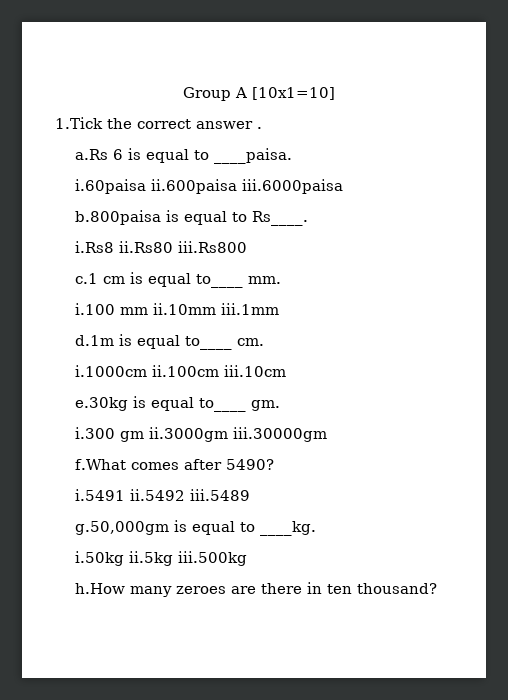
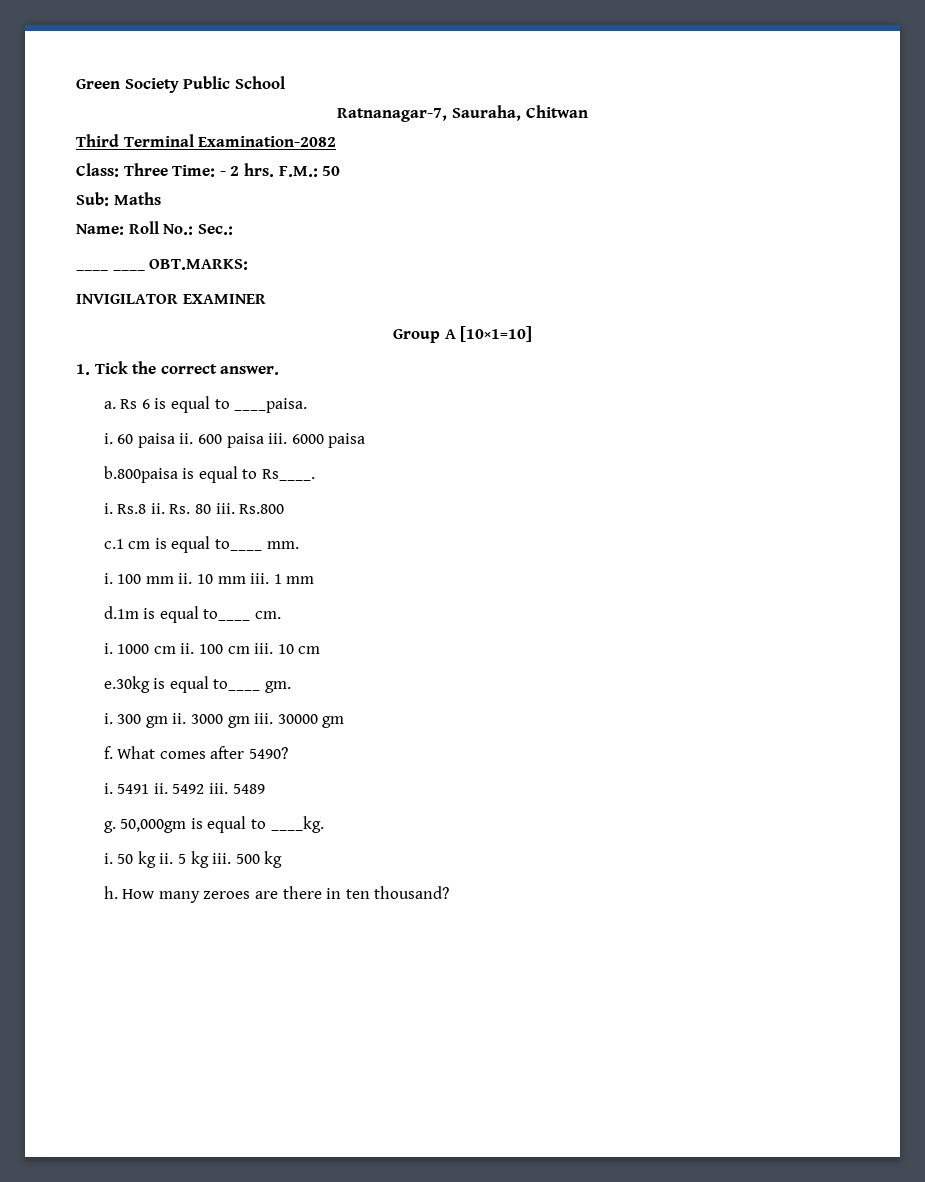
- Group A [10x1=10]
- 1.Tick the correct answer .
- a.Rs 6 is equal to ____paisa.
+ Green Society Public School
+ Ratnanagar-7, Sauraha, Chitwan
+ Third Terminal Examination-2082
+ Class: Three Time: - 2 hrs. F.M.: 50
+ Sub: Maths
+ Name: Roll No.: Sec.:
+ ____ ____ OBT.MARKS:
+ INVIGILATOR EXAMINER
+ Group A [10×1=10]
+ 1. Tick the correct answer.
+ a. Rs 6 is equal to ____paisa.
- i.60paisa ii.600paisa iii.6000paisa
+ i. 60 paisa ii. 600 paisa iii. 6000 paisa
- i.Rs8 ii.Rs80 iii.Rs800
+ i. Rs.8 ii. Rs. 80 iii. Rs.800
- i.100 mm ii.10mm iii.1mm
+ i. 100 mm ii. 10 mm iii. 1 mm
- i.1000cm ii.100cm iii.10cm
+ i. 1000 cm ii. 100 cm iii. 10 cm
- i.300 gm ii.3000gm iii.30000gm
- f.What comes after 5490?
- i.5491 ii.5492 iii.5489
- g.50,000gm is equal to ____kg.
- i.50kg ii.5kg iii.500kg
- h.How many zeroes are there in ten thousand?
+ i. 300 gm ii. 3000 gm iii. 30000 gm
+ f. What comes after 5490?
+ i. 5491 ii. 5492 iii. 5489
+ g. 50,000gm is equal to ____kg.
+ i. 50 kg ii. 5 kg iii. 500 kg
+ h. How many zeroes are there in ten thousand?

